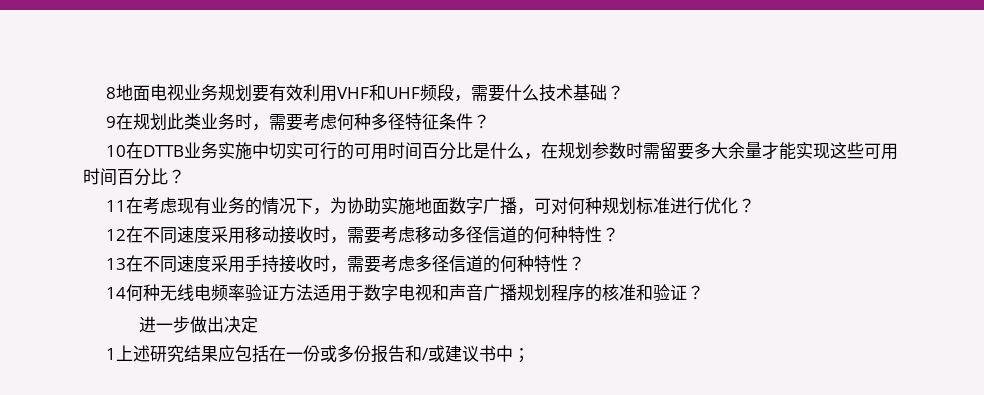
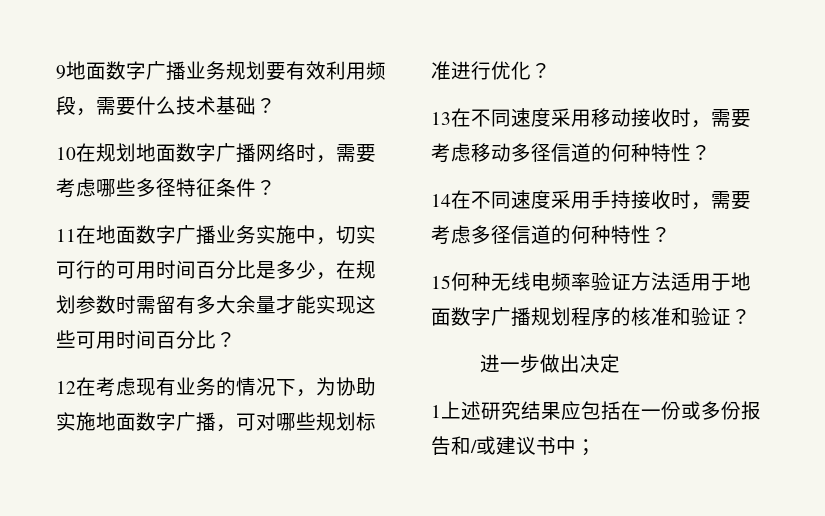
- 8地面电视业务规划要有效利用VHF和UHF频段，需要什么技术基础？
+ 9地面数字广播业务规划要有效利用频段，需要什么技术基础？
- 9在规划此类业务时，需要考虑何种多径特征条件？
+ 10在规划地面数字广播网络时，需要考虑哪些多径特征条件？
- 10在DTTB业务实施中切实可行的可用时间百分比是什么，在规划参数时需留要多大余量才能实现这些可用时间百分比？
+ 11在地面数字广播业务实施中，切实可行的可用时间百分比是多少，在规划参数时需留有多大余量才能实现这些可用时间百分比？
- 11在考虑现有业务的情况下，为协助实施地面数字广播，可对何种规划标准进行优化？
+ 12在考虑现有业务的情况下，为协助实施地面数字广播，可对哪些规划标准进行优化？
- 12在不同速度采用移动接收时，需要考虑移动多径信道的何种特性？
+ 13在不同速度采用移动接收时，需要考虑移动多径信道的何种特性？
- 13在不同速度采用手持接收时，需要考虑多径信道的何种特性？
+ 14在不同速度采用手持接收时，需要考虑多径信道的何种特性？
- 14何种无线电频率验证方法适用于数字电视和声音广播规划程序的核准和验证？
+ 15何种无线电频率验证方法适用于地面数字广播规划程序的核准和验证？

